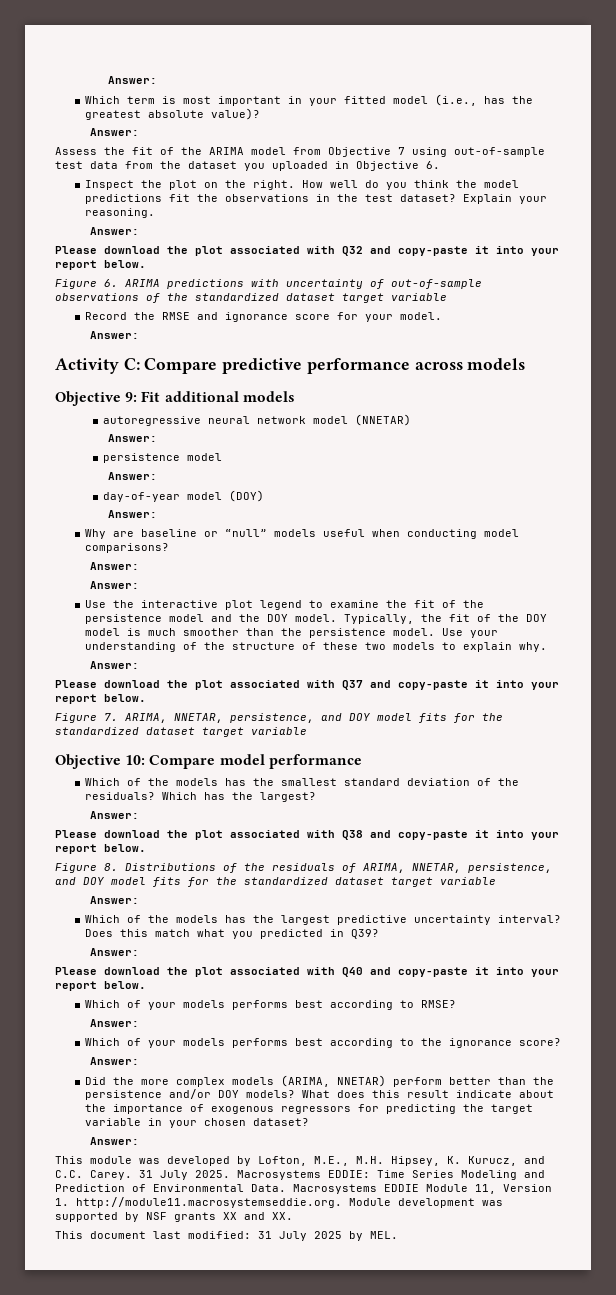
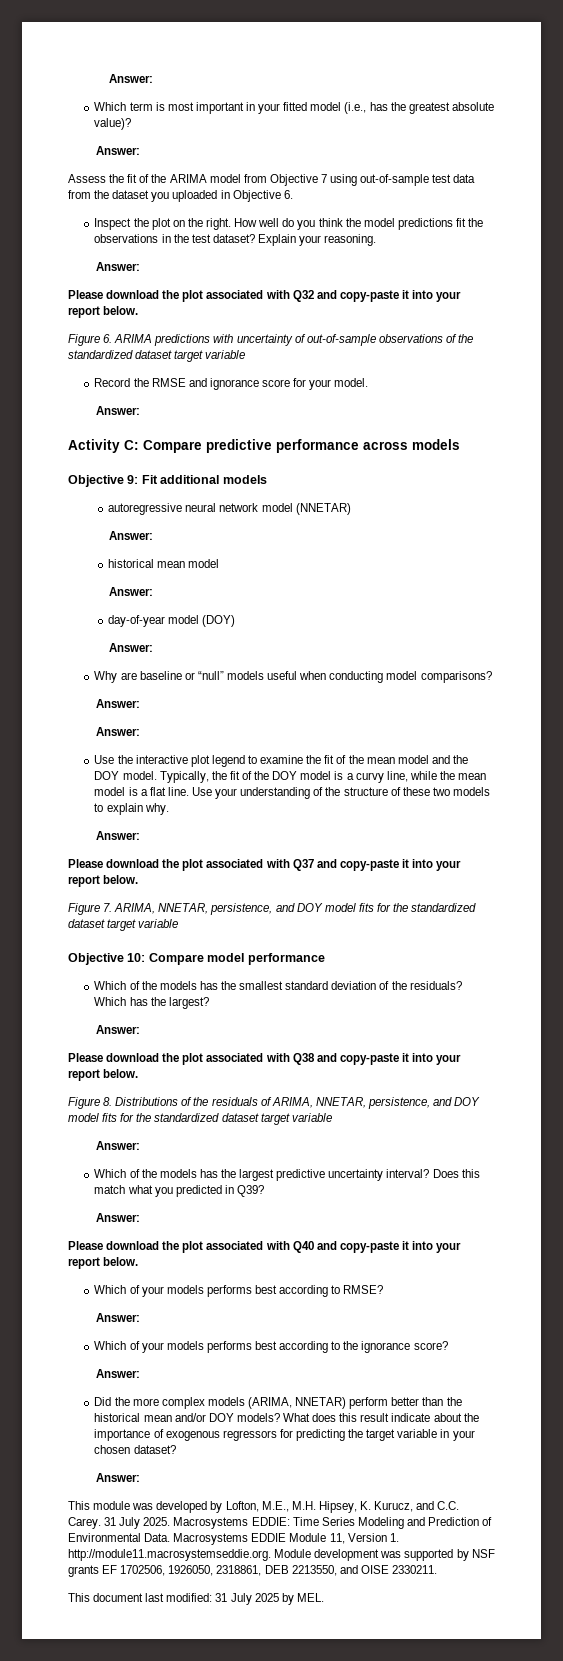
  autoregressive neural network model (NNETAR)
  Answer:
- persistence model
+ historical mean model
- Use the interactive plot legend to examine the fit of the persistence model and the DOY model.
+ Use the interactive plot legend to examine the fit of the mean model and the DOY model.
- Typically, the fit of the DOY model is much smoother than the persistence model.
+ Typically, the fit of the DOY model is a curvy line, while the mean model is a flat line.
- Did the more complex models (ARIMA, NNETAR) perform better than the persistence and/or DOY models?
+ Did the more complex models (ARIMA, NNETAR) perform better than the historical mean and/or DOY models?
- Macrosystems EDDIE Module 11, Version 1. http://module11.macrosystemseddie.org. Module development was supported by NSF grants XX and XX.
+ Macrosystems EDDIE Module 11, Version 1. http://module11.macrosystemseddie.org. Module development was supported by NSF grants EF 1702506, 1926050, 2318861, DEB 2213550, and OISE 2330211.

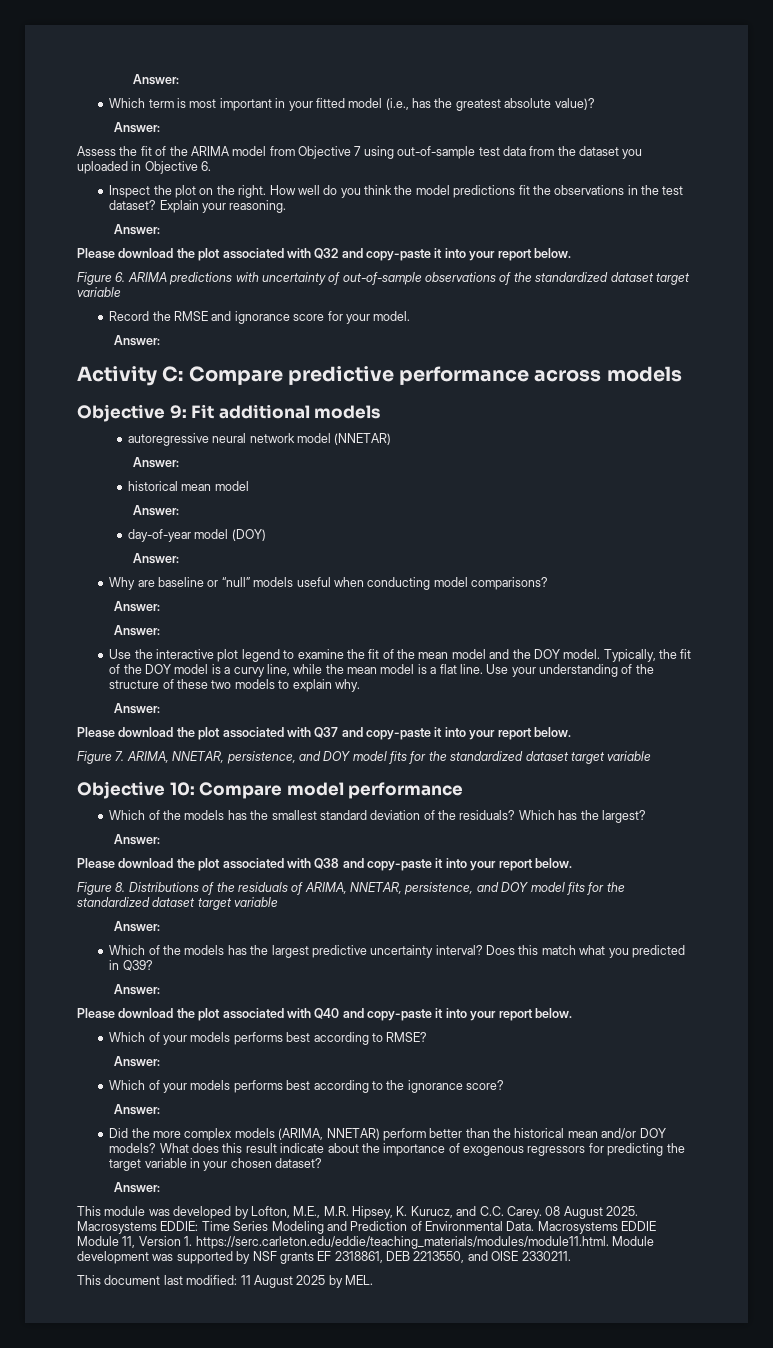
- This module was developed by Lofton, M.E., M.H. Hipsey, K. Kurucz, and C.C. Carey.
+ This module was developed by Lofton, M.E., M.R. Hipsey, K. Kurucz, and C.C. Carey.
- 31 July 2025.
+ 08 August 2025.
- Macrosystems EDDIE Module 11, Version 1. http://module11.macrosystemseddie.org. Module development was supported by NSF grants EF 1702506, 1926050, 2318861, DEB 2213550, and OISE 2330211.
+ Macrosystems EDDIE Module 11, Version 1. https://serc.carleton.edu/eddie/teaching_materials/modules/module11.html. Module development was supported by NSF grants EF 2318861, DEB 2213550, and OISE 2330211.
- This document last modified: 31 July 2025 by MEL.
+ This document last modified: 11 August 2025 by MEL.

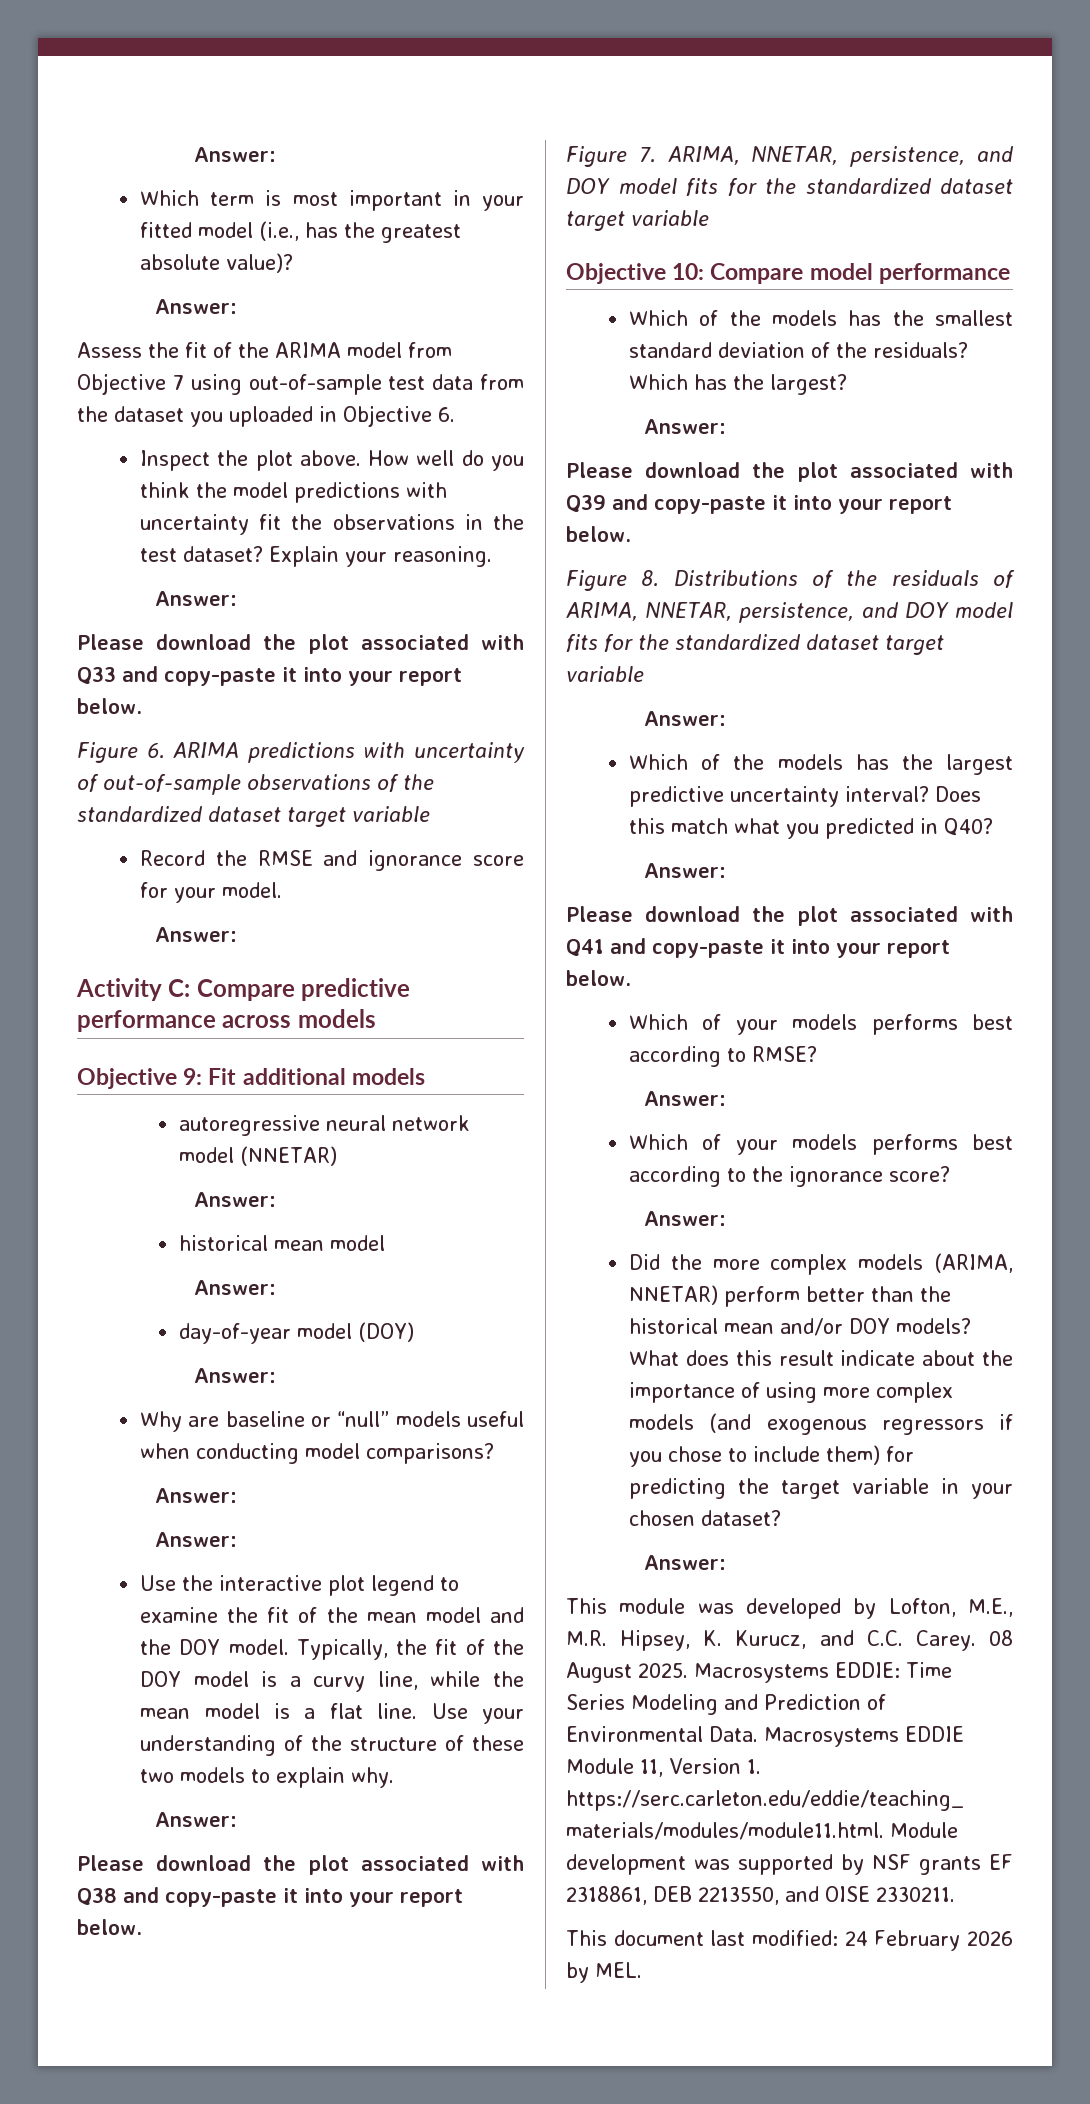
- Inspect the plot on the right.
+ Inspect the plot above.
- How well do you think the model predictions fit the observations in the test dataset?
+ How well do you think the model predictions with uncertainty fit the observations in the test dataset?
- Please download the plot associated with Q32 and copy-paste it into your report below.
+ Please download the plot associated with Q33 and copy-paste it into your report below.
- Please download the plot associated with Q37 and copy-paste it into your report below.
+ Please download the plot associated with Q38 and copy-paste it into your report below.
- Please download the plot associated with Q38 and copy-paste it into your report below.
+ Please download the plot associated with Q39 and copy-paste it into your report below.
- Does this match what you predicted in Q39?
+ Does this match what you predicted in Q40?
  Answer:
- Please download the plot associated with Q40 and copy-paste it into your report below.
+ Please download the plot associated with Q41 and copy-paste it into your report below.
- What does this result indicate about the importance of exogenous regressors for predicting the target variable in your chosen dataset?
+ What does this result indicate about the importance of using more complex models (and exogenous regressors if you chose to include them) for predicting the target variable in your chosen dataset?
- This document last modified: 11 August 2025 by MEL.
+ This document last modified: 24 February 2026 by MEL.

